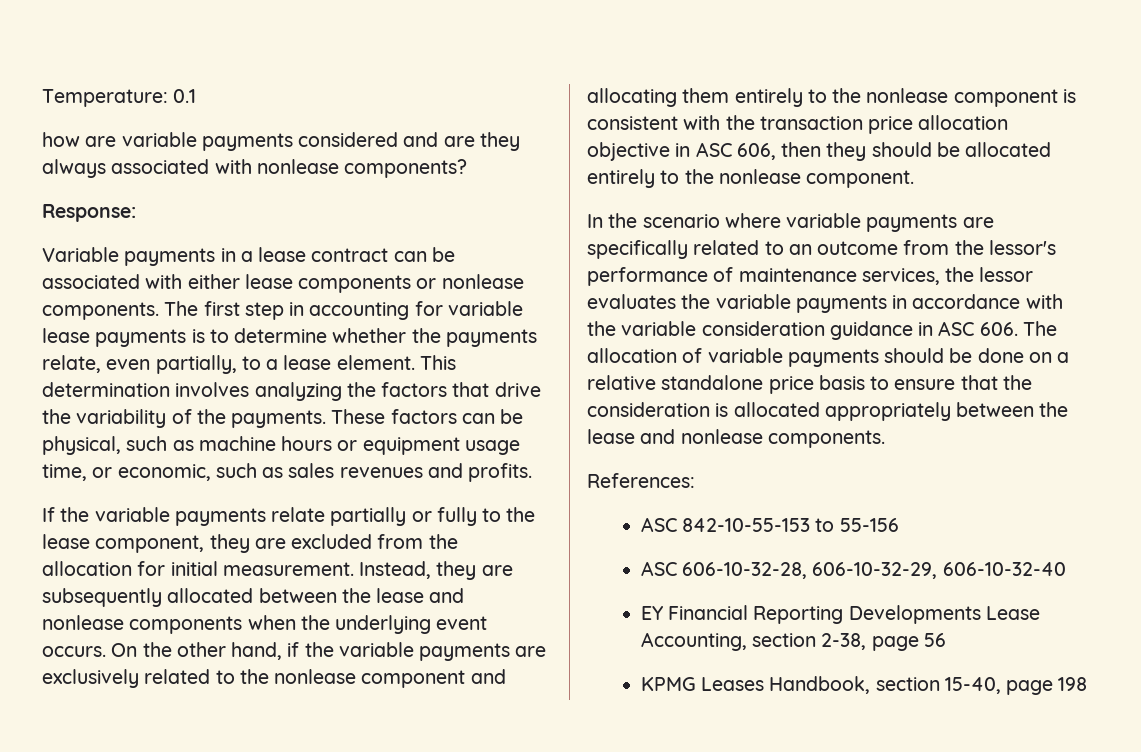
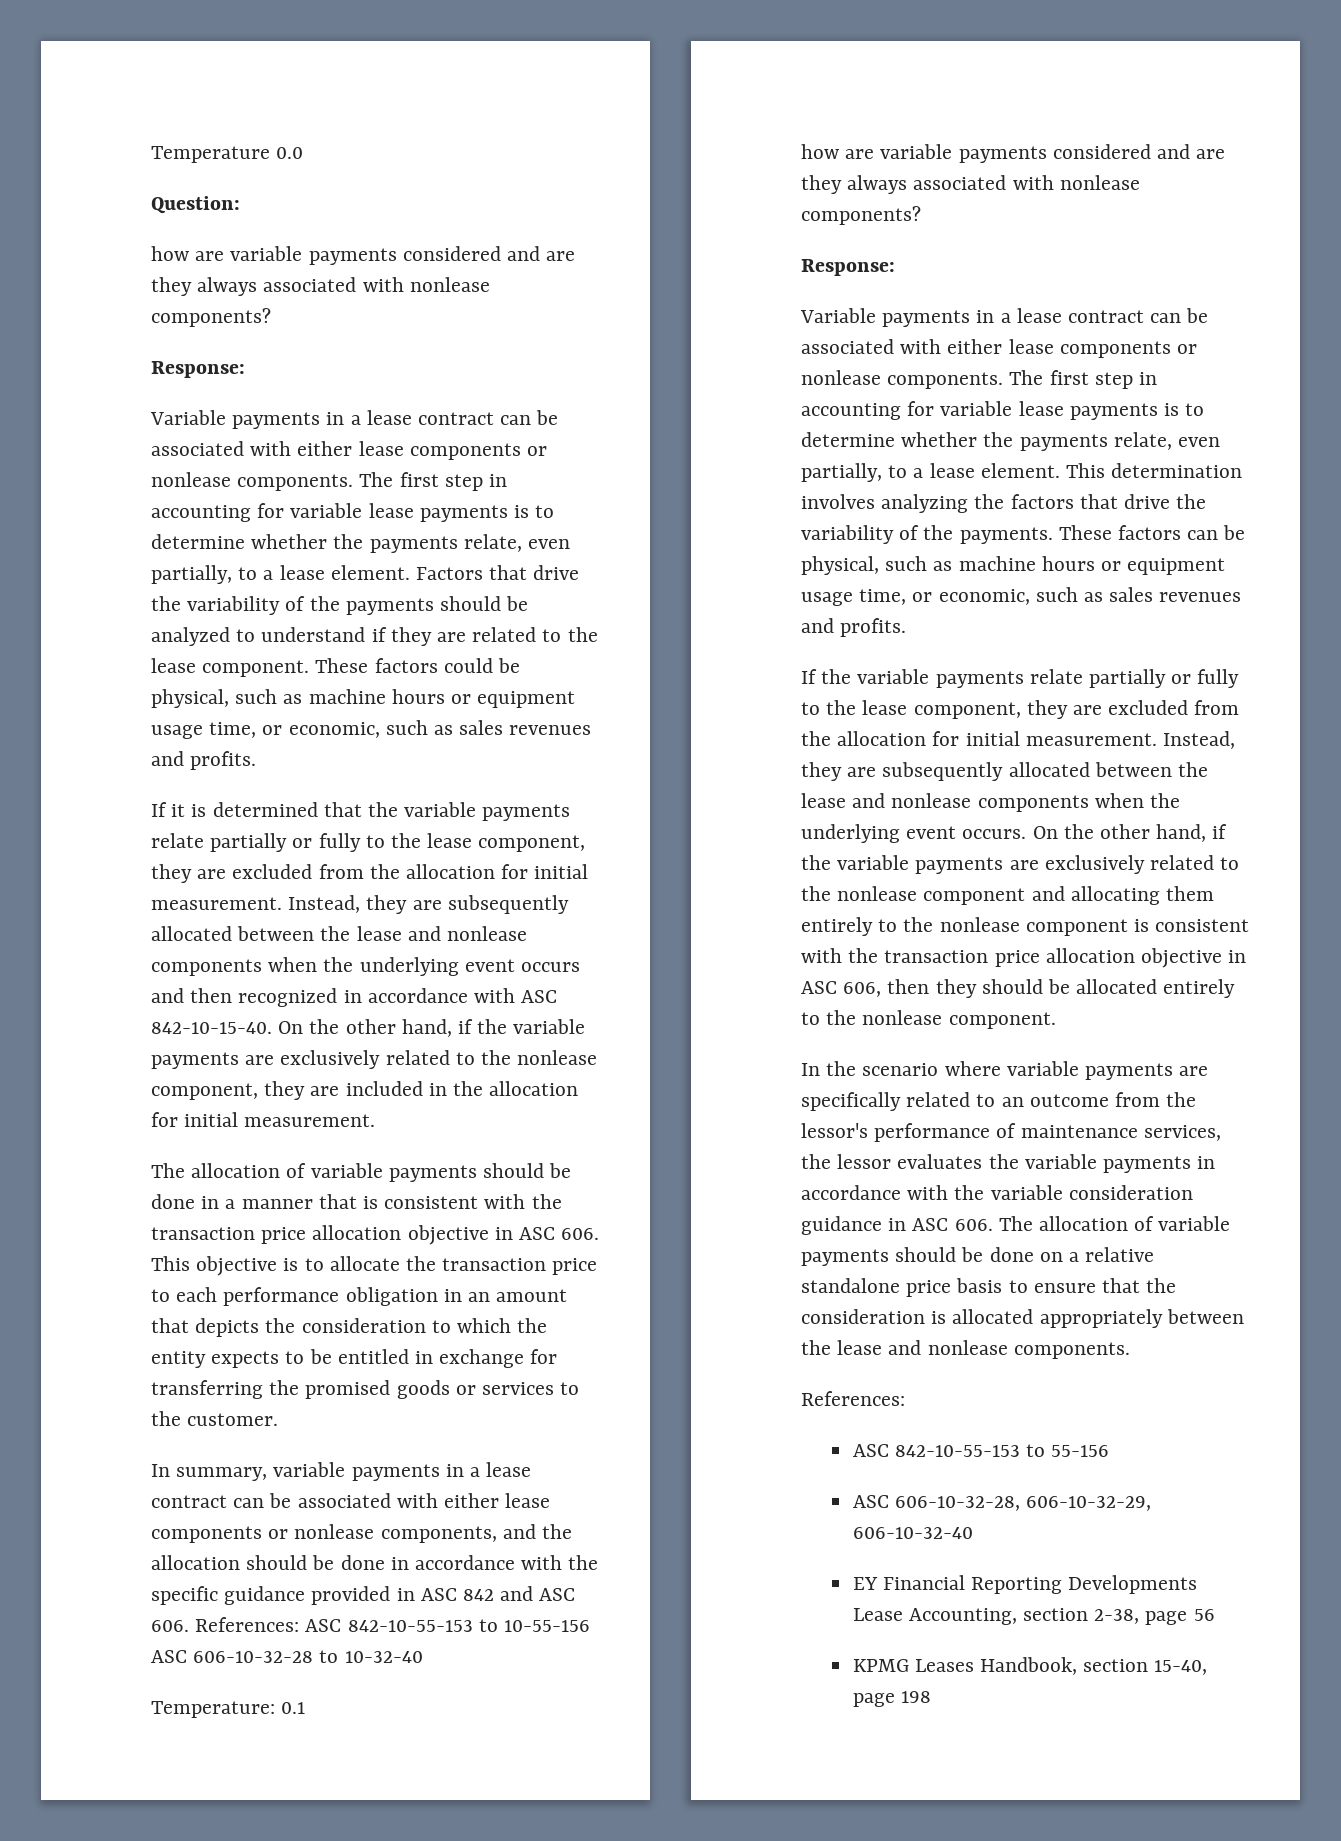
+ Temperature 0.0
+ Question:
+ how are variable payments considered and are they always associated with nonlease components?
+ Response:
+ Variable payments in a lease contract can be associated with either lease components or nonlease components. The first step in accounting for variable lease payments is to determine whether the payments relate, even partially, to a lease element. Factors that drive the variability of the payments should be analyzed to understand if they are related to the lease component. These factors could be physical, such as machine hours or equipment usage time, or economic, such as sales revenues and profits.
+ If it is determined that the variable payments relate partially or fully to the lease component, they are excluded from the allocation for initial measurement. Instead, they are subsequently allocated between the lease and nonlease components when the underlying event occurs and then recognized in accordance with ASC 842-10-15-40. On the other hand, if the variable payments are exclusively related to the nonlease component, they are included in the allocation for initial measurement.
+ The allocation of variable payments should be done in a manner that is consistent with the transaction price allocation objective in ASC 606. This objective is to allocate the transaction price to each performance obligation in an amount that depicts the consideration to which the entity expects to be entitled in exchange for transferring the promised goods or services to the customer.
+ In summary, variable payments in a lease contract can be associated with either lease components or nonlease components, and the allocation should be done in accordance with the specific guidance provided in ASC 842 and ASC 606. References: ASC 842-10-55-153 to 10-55-156 ASC 606-10-32-28 to 10-32-40

